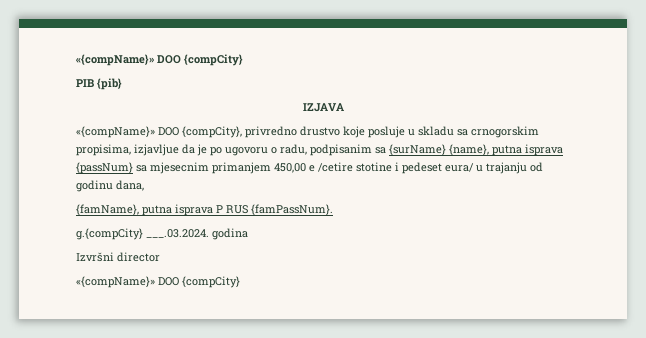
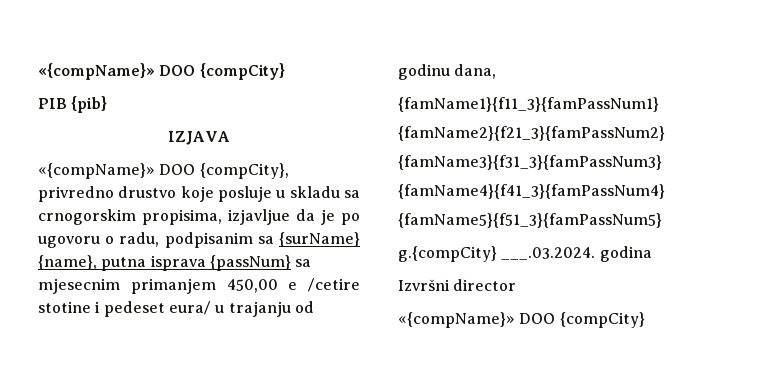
- {famName}, putna isprava P RUS {famPassNum}.
+ {famName1}{f11_3}{famPassNum1}
+ {famName2}{f21_3}{famPassNum2}
+ {famName3}{f31_3}{famPassNum3}
+ {famName4}{f41_3}{famPassNum4}
+ {famName5}{f51_3}{famPassNum5}

